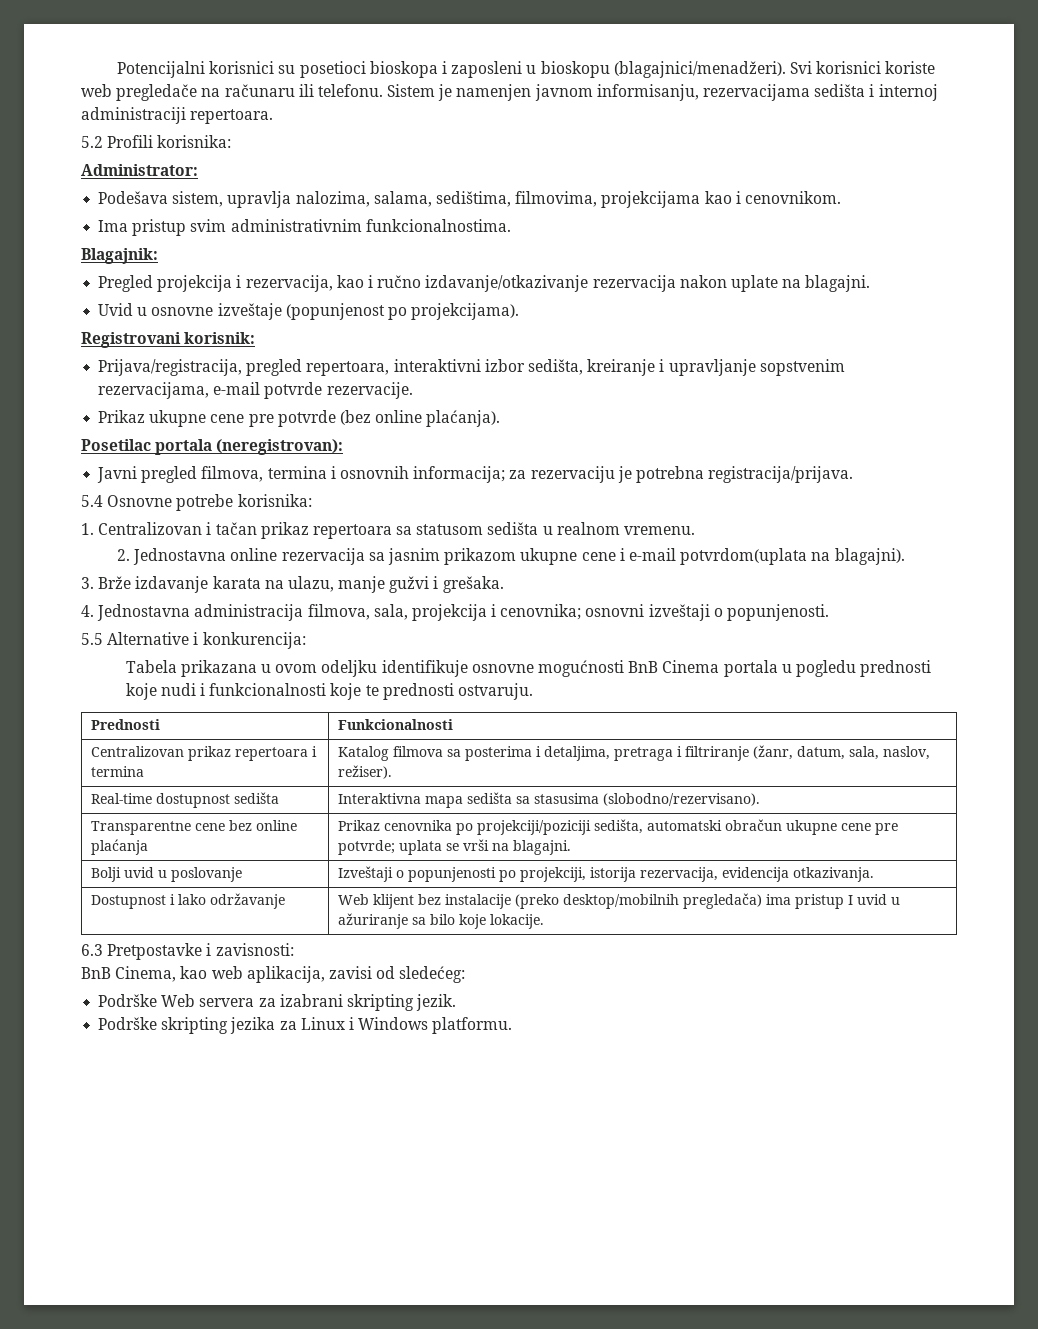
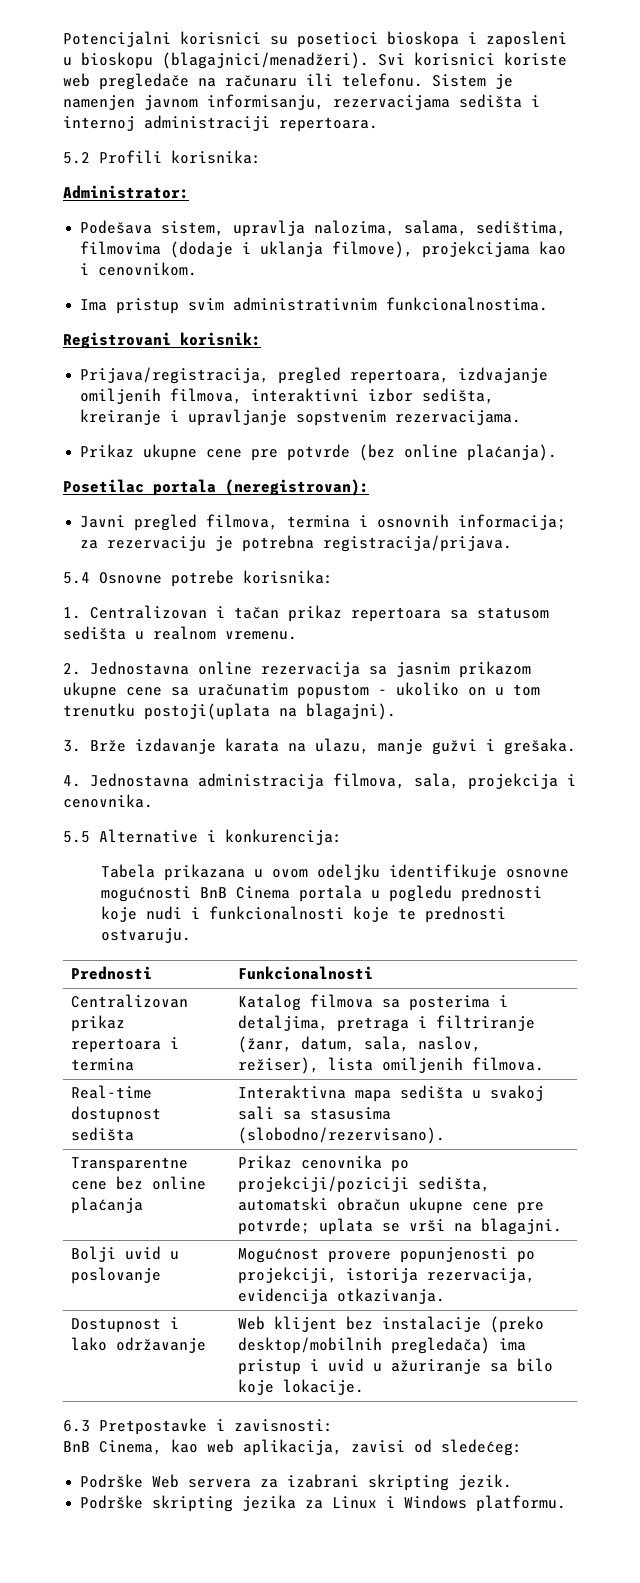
- Podešava sistem, upravlja nalozima, salama, sedištima, filmovima, projekcijama kao i cenovnikom.
+ Podešava sistem, upravlja nalozima, salama, sedištima, filmovima (dodaje i uklanja filmove), projekcijama kao i cenovnikom.
- Blagajnik:
- Pregled projekcija i rezervacija, kao i ručno izdavanje/otkazivanje rezervacija nakon uplate na blagajni.
- Uvid u osnovne izveštaje (popunjenost po projekcijama).
- Prijava/registracija, pregled repertoara, interaktivni izbor sedišta, kreiranje i upravljanje sopstvenim rezervacijama, e-mail potvrde rezervacije.
+ Prijava/registracija, pregled repertoara, izdvajanje omiljenih filmova, interaktivni izbor sedišta, kreiranje i upravljanje sopstvenim rezervacijama.
- 2. Jednostavna online rezervacija sa jasnim prikazom ukupne cene i e-mail potvrdom(uplata na blagajni).
+ 2. Jednostavna online rezervacija sa jasnim prikazom ukupne cene sa uračunatim popustom - ukoliko on u tom trenutku postoji(uplata na blagajni).
- 4. Jednostavna administracija filmova, sala, projekcija i cenovnika; osnovni izveštaji o popunjenosti.
+ 4. Jednostavna administracija filmova, sala, projekcija i cenovnika.
- Centralizovan prikaz repertoara i termina | Katalog filmova sa posterima i detaljima, pretraga i filtriranje (žanr, datum, sala, naslov, režiser).
+ Centralizovan prikaz repertoara i termina | Katalog filmova sa posterima i detaljima, pretraga i filtriranje (žanr, datum, sala, naslov, režiser), lista omiljenih filmova.
- Real-time dostupnost sedišta | Interaktivna mapa sedišta sa stasusima (slobodno/rezervisano).
+ Real-time dostupnost sedišta | Interaktivna mapa sedišta u svakoj sali sa stasusima (slobodno/rezervisano).
- Bolji uvid u poslovanje | Izveštaji o popunjenosti po projekciji, istorija rezervacija, evidencija otkazivanja.
+ Bolji uvid u poslovanje | Mogućnost provere popunjenosti po projekciji, istorija rezervacija, evidencija otkazivanja.
- Dostupnost i lako održavanje | Web klijent bez instalacije (preko desktop/mobilnih pregledača) ima pristup I uvid u ažuriranje sa bilo koje lokacije.
+ Dostupnost i lako održavanje | Web klijent bez instalacije (preko desktop/mobilnih pregledača) ima pristup i uvid u ažuriranje sa bilo koje lokacije.

